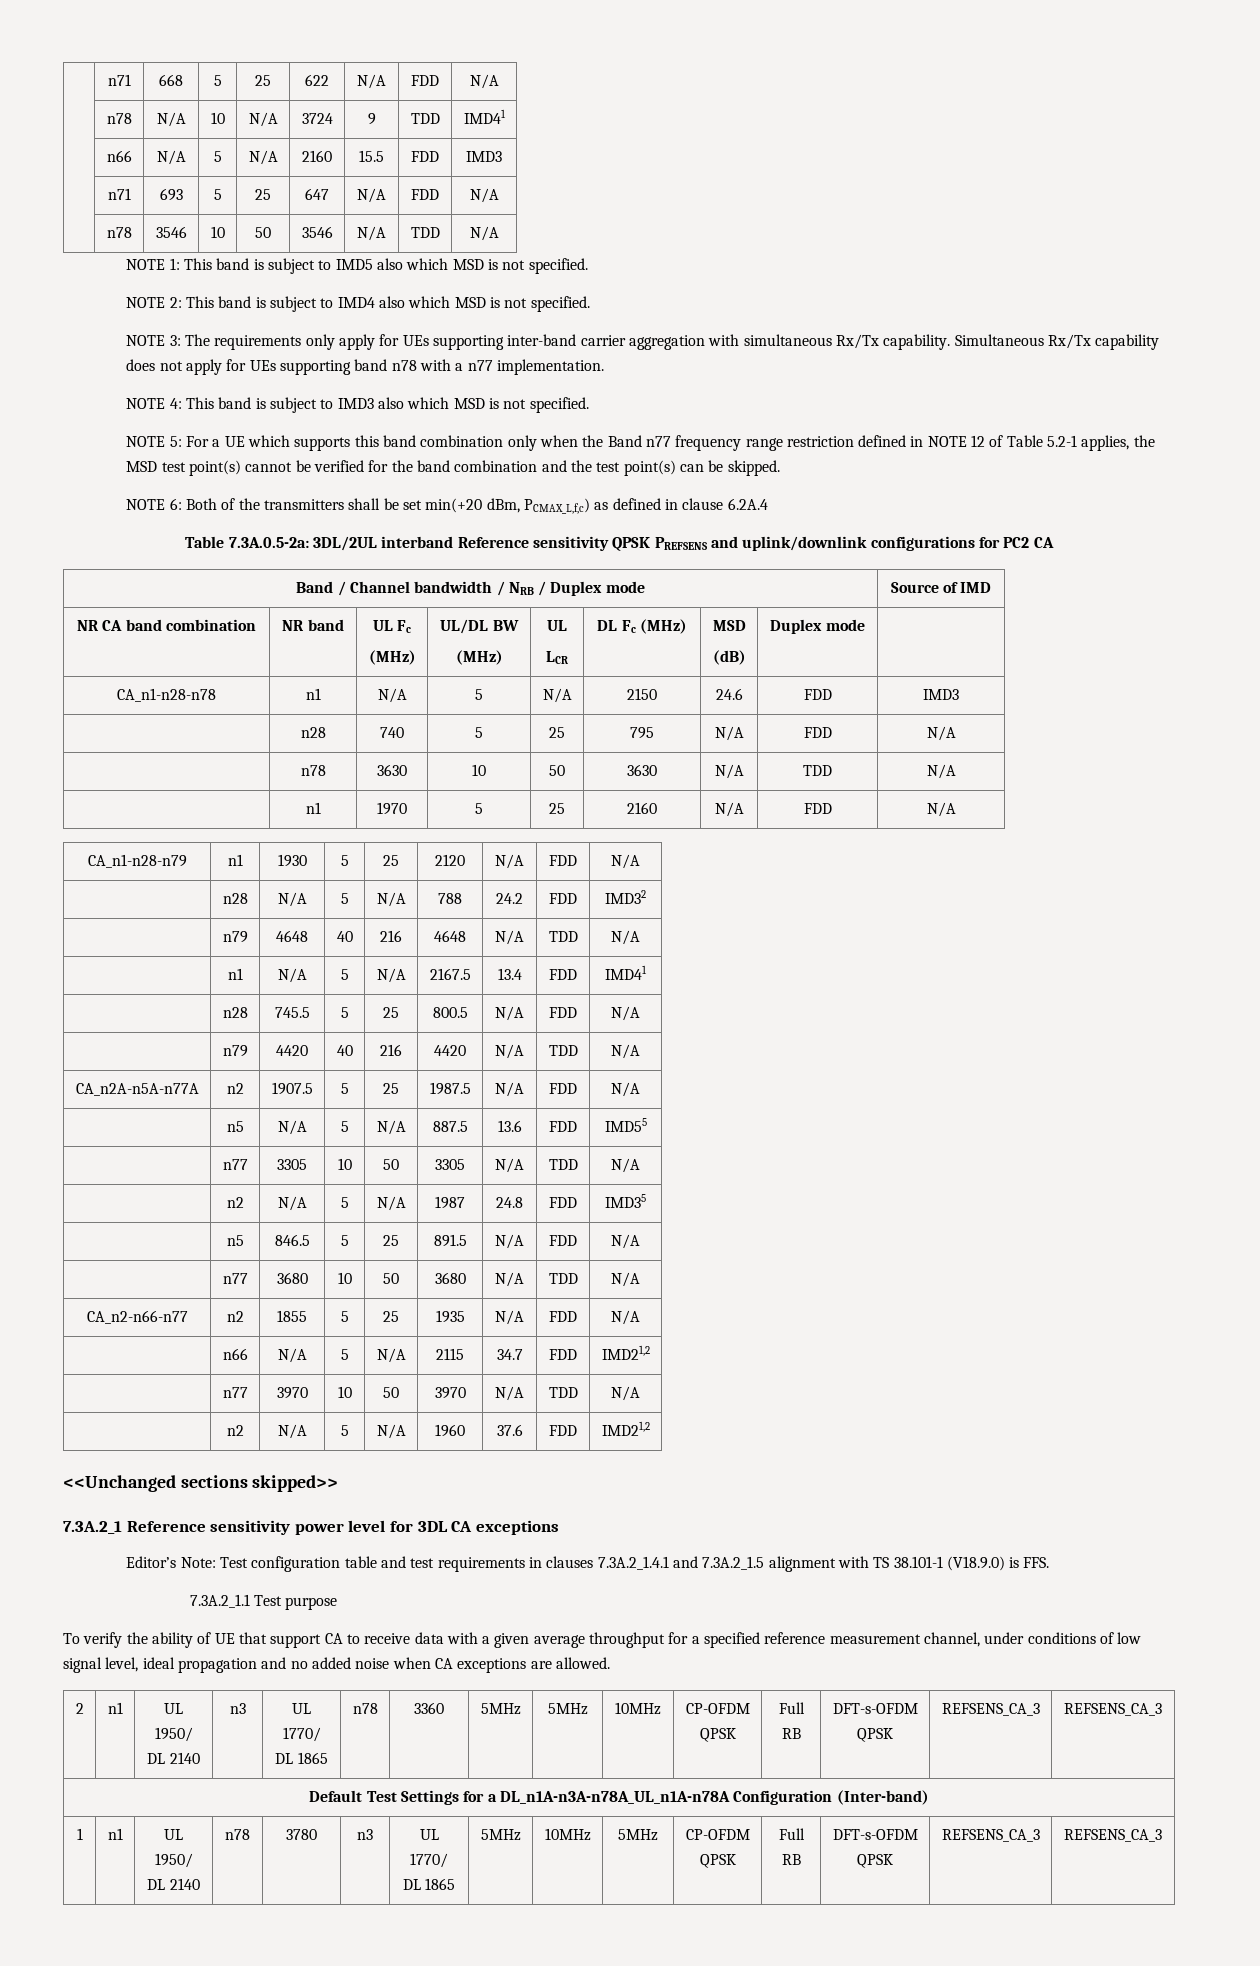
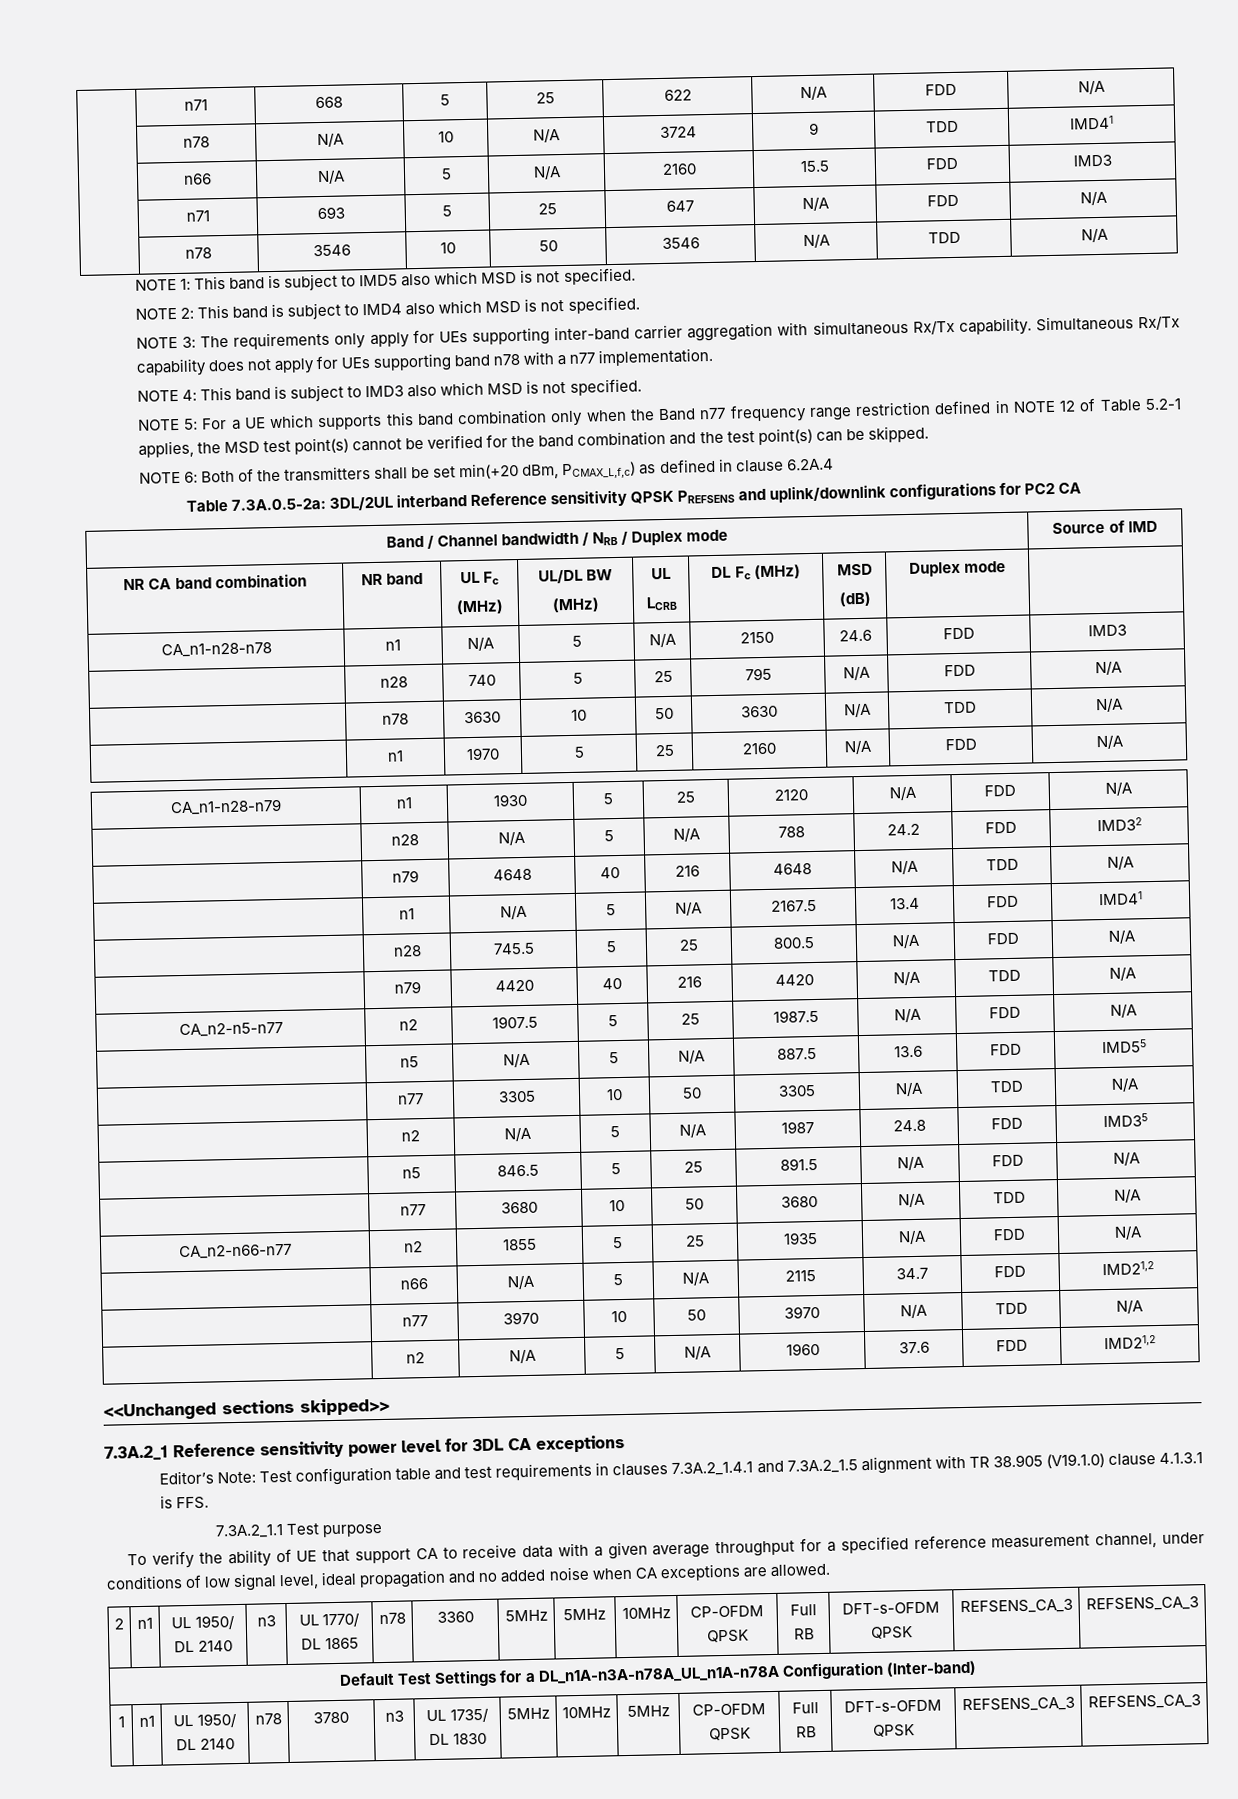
  NR CA band combination | NR band | UL Fc
  (MHz) | UL/DL BW
  (MHz) | UL
- LCR | DL Fc (MHz) | MSD
+ LCRB | DL Fc (MHz) | MSD
- CA_n2A-n5A-n77A | n2 | 1907.5 | 5 | 25 | 1987.5 | N/A | FDD | N/A
+ CA_n2-n5-n77 | n2 | 1907.5 | 5 | 25 | 1987.5 | N/A | FDD | N/A
- Editor’s Note: Test configuration table and test requirements in clauses 7.3A.2_1.4.1 and 7.3A.2_1.5 alignment with TS 38.101-1 (V18.9.0) is FFS.
+ Editor’s Note: Test configuration table and test requirements in clauses 7.3A.2_1.4.1 and 7.3A.2_1.5 alignment with TR 38.905 (V19.1.0) clause 4.1.3.1 is FFS.
- 1 | n1 | UL 1950/ DL 2140 | n78 | 3780 | n3 | UL 1770/ DL 1865 | 5MHz | 10MHz | 5MHz | CP-OFDM QPSK | Full RB | DFT-s-OFDM QPSK | REFSENS_CA_3 | REFSENS_CA_3
+ 1 | n1 | UL 1950/ DL 2140 | n78 | 3780 | n3 | UL 1735/ DL 1830 | 5MHz | 10MHz | 5MHz | CP-OFDM QPSK | Full RB | DFT-s-OFDM QPSK | REFSENS_CA_3 | REFSENS_CA_3

